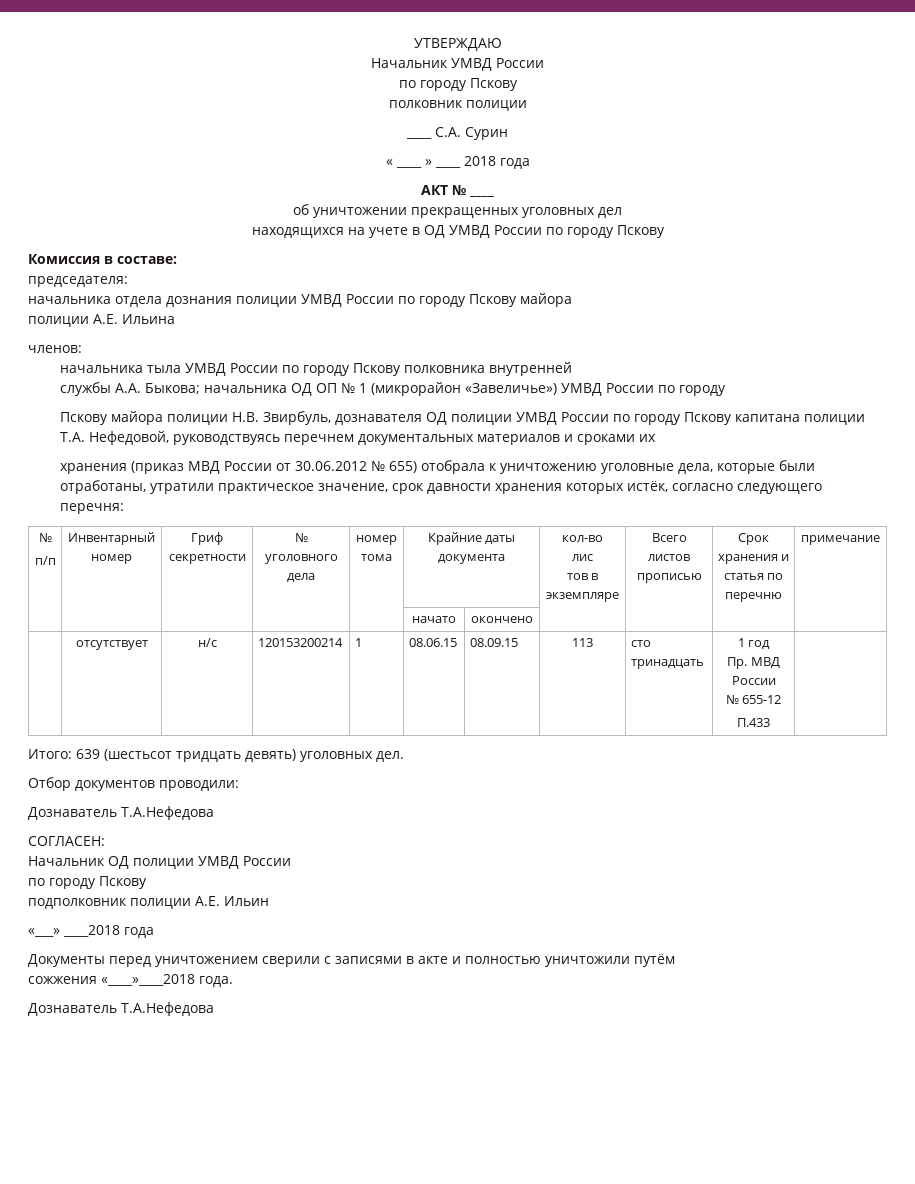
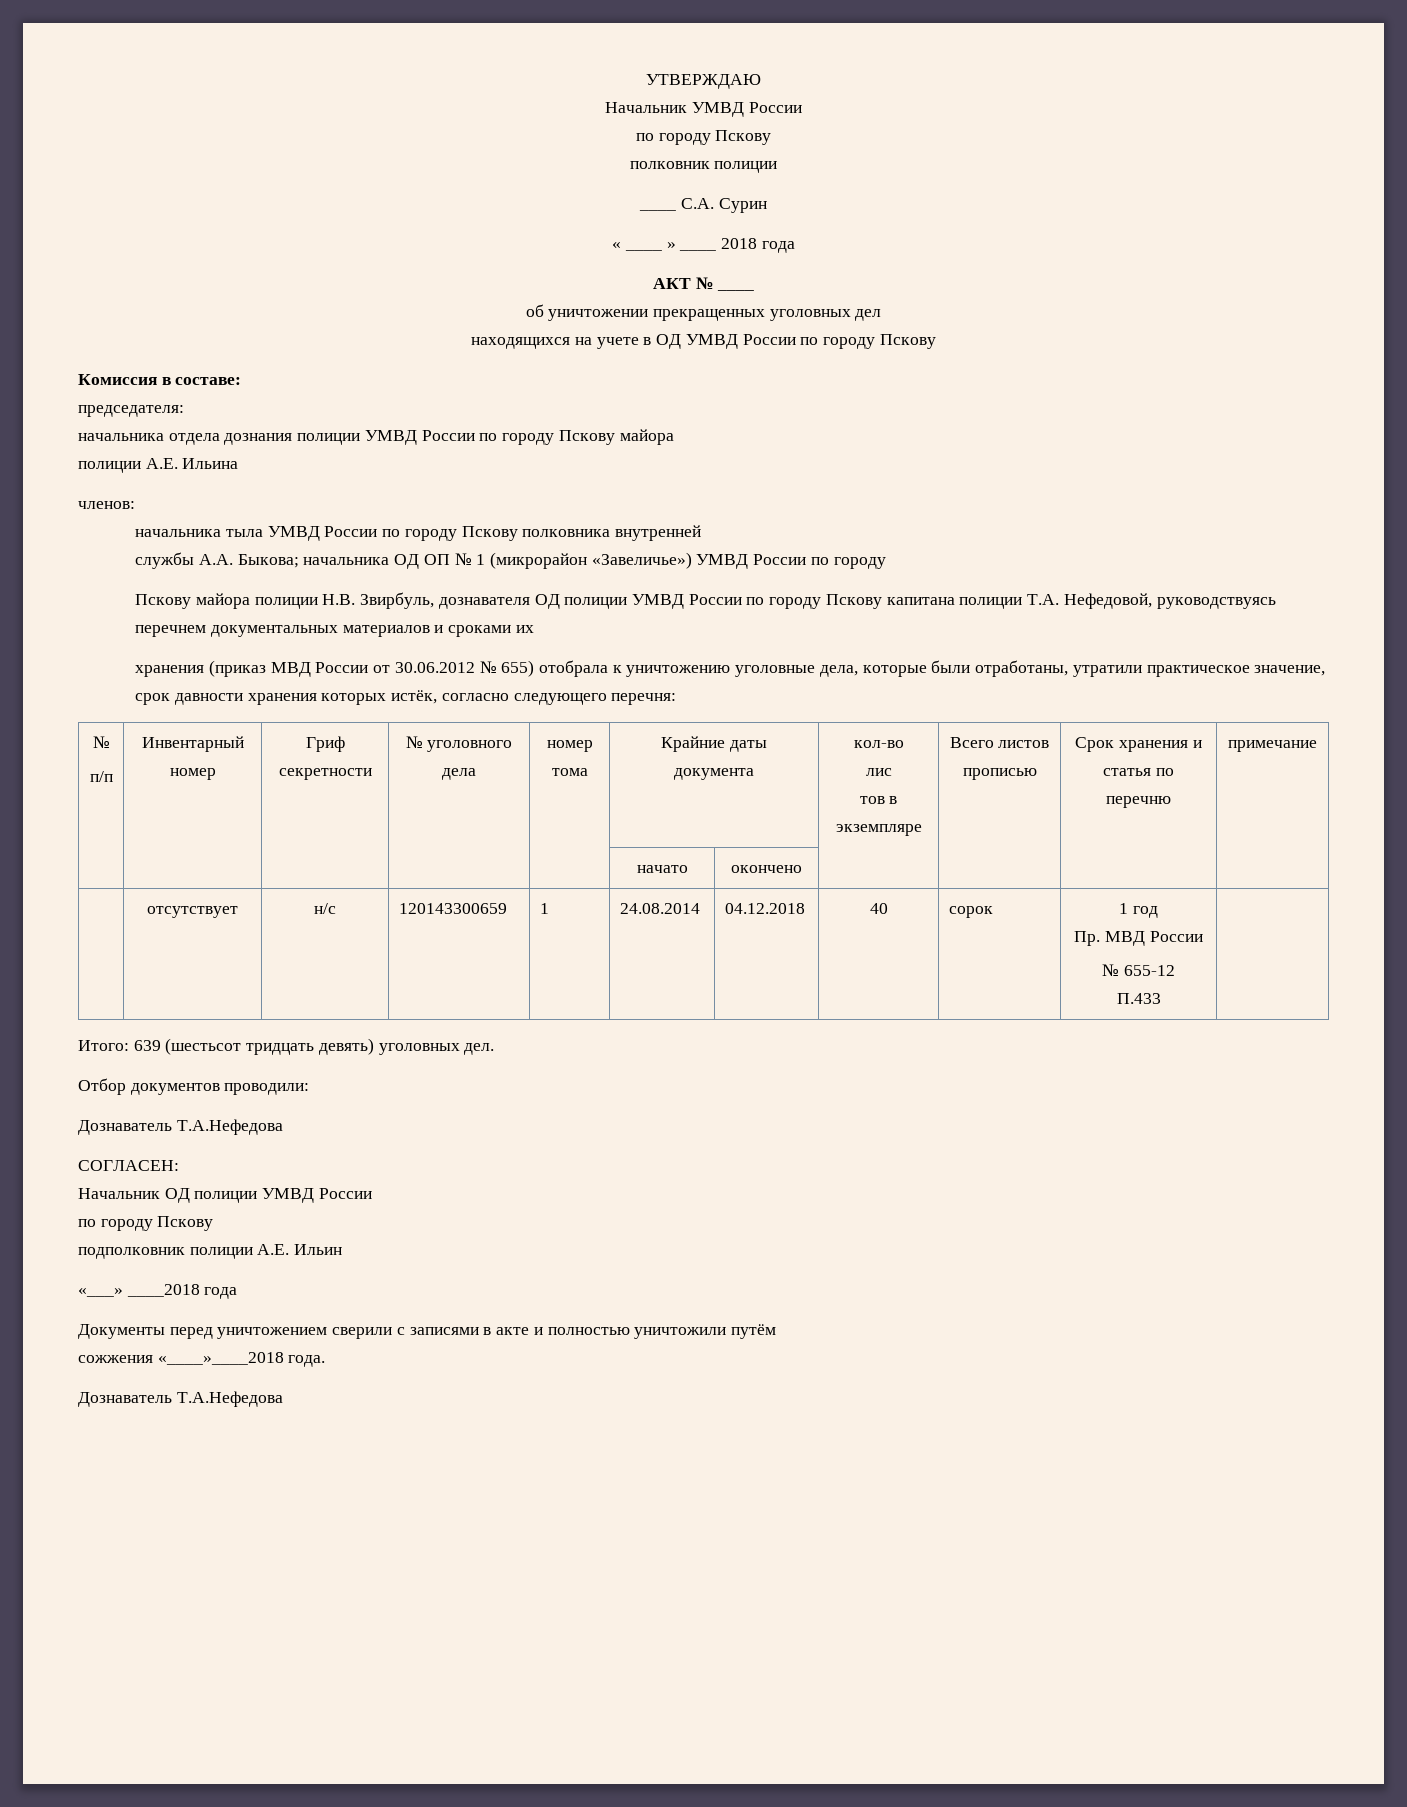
- | отсутствует | н/с | 120153200214 | 1 | 08.06.15 | 08.09.15 | 113 | сто тринадцать | 1 год
+ | отсутствует | н/с | 120143300659 | 1 | 24.08.2014 | 04.12.2018 | 40 | сорок | 1 год

